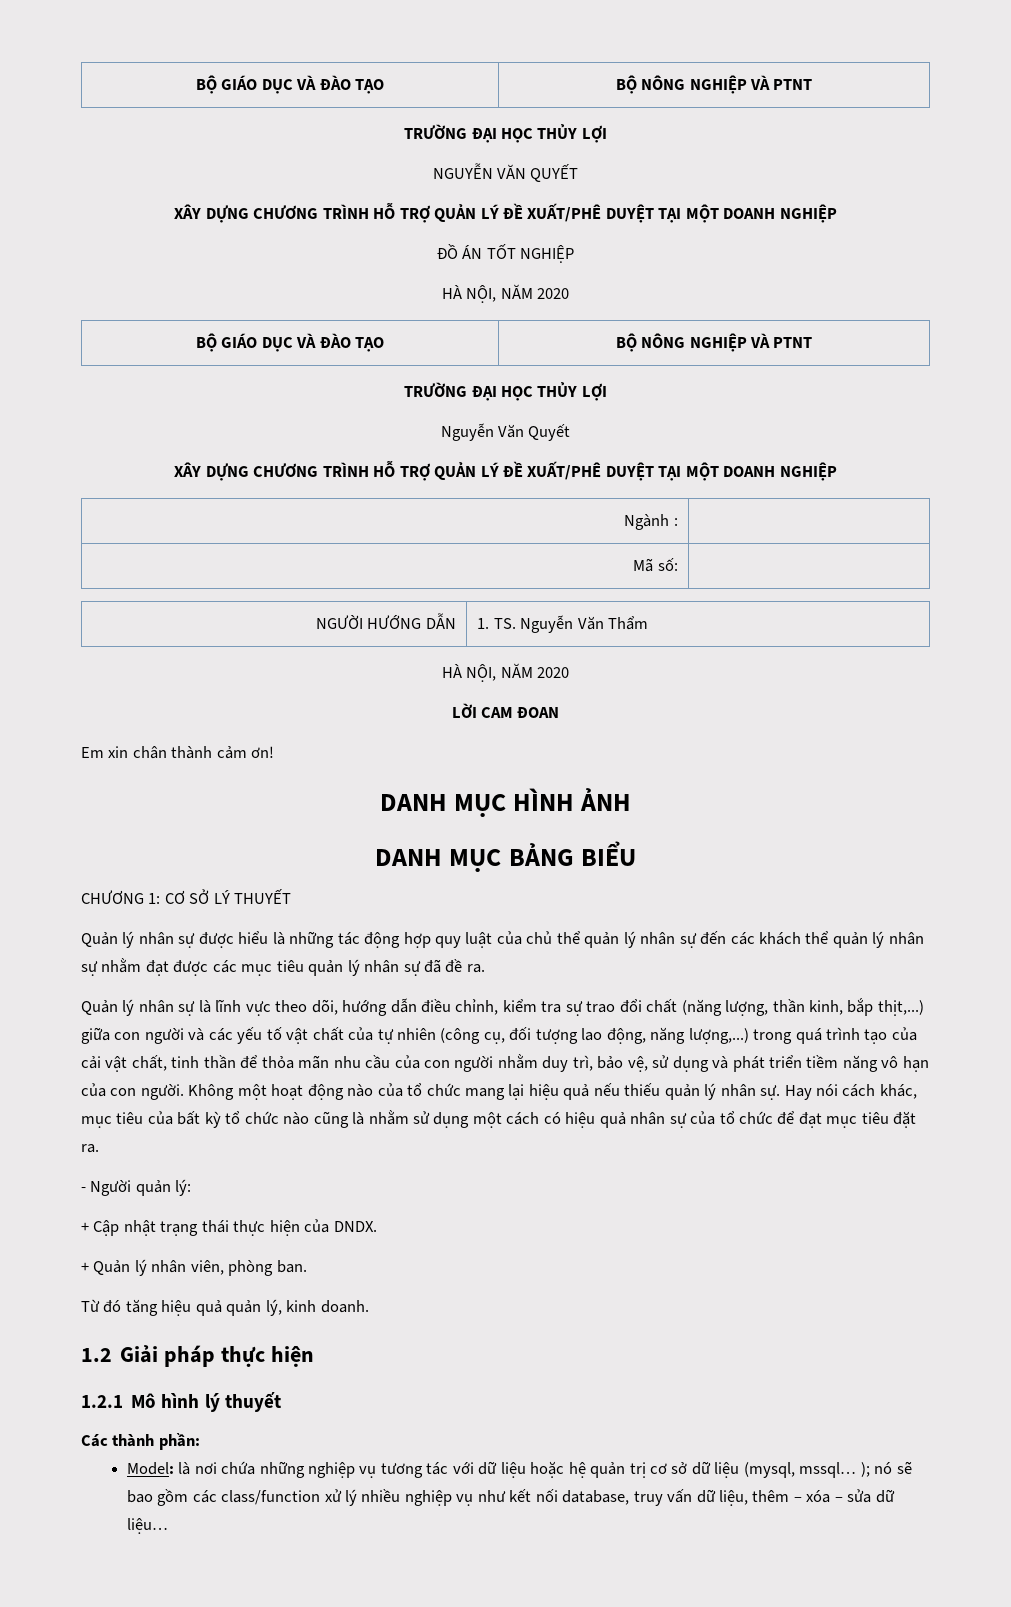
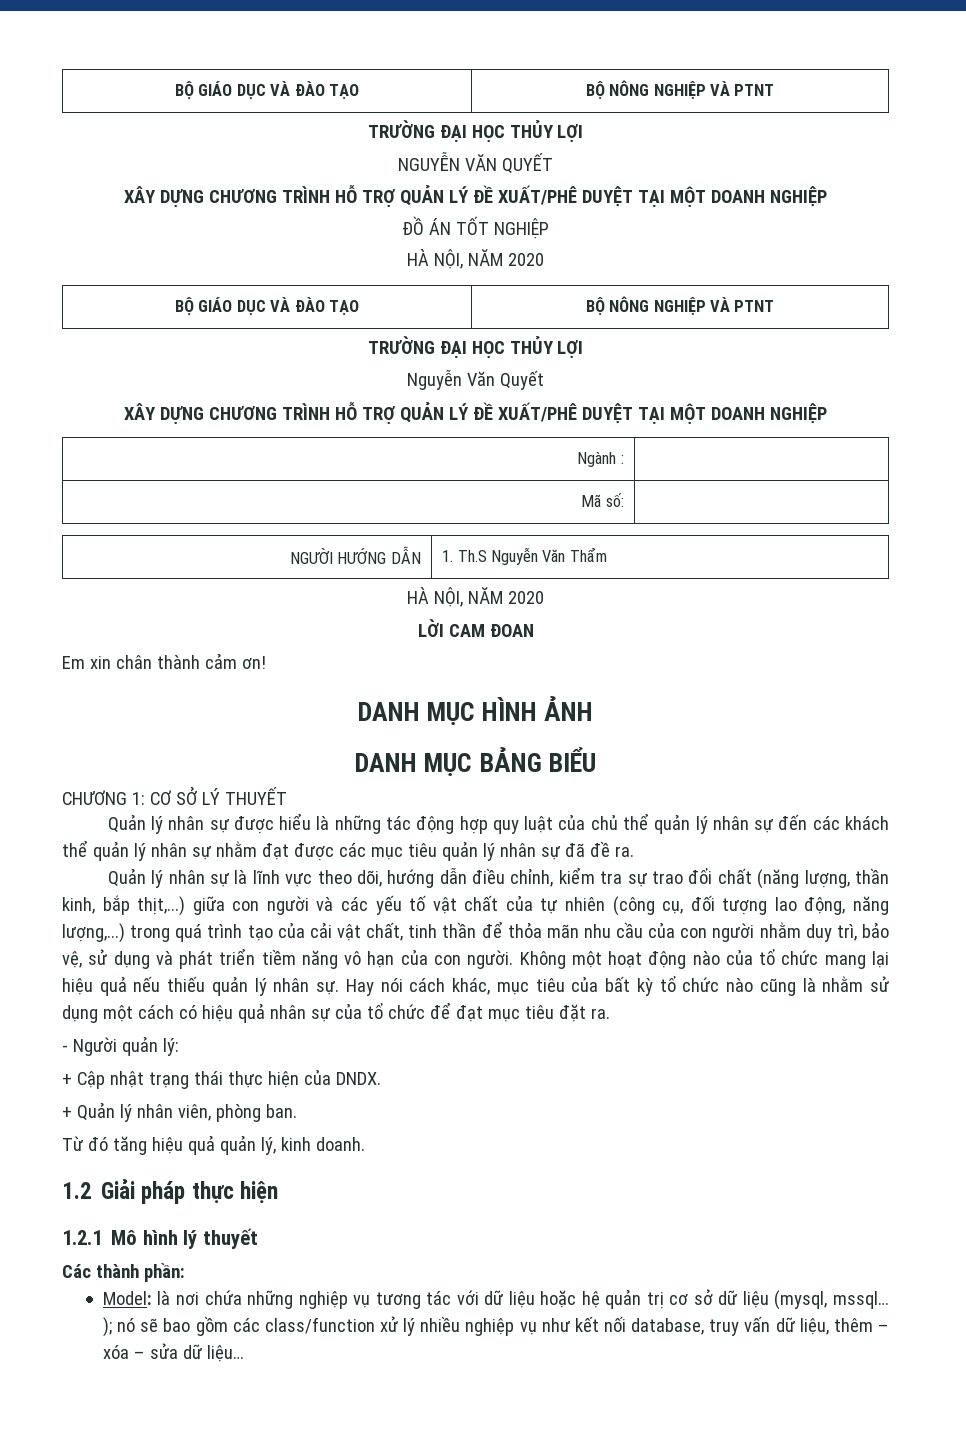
- NGƯỜI HƯỚNG DẪN | 1. TS. Nguyễn Văn Thẩm
+ NGƯỜI HƯỚNG DẪN | 1. Th.S Nguyễn Văn Thẩm

